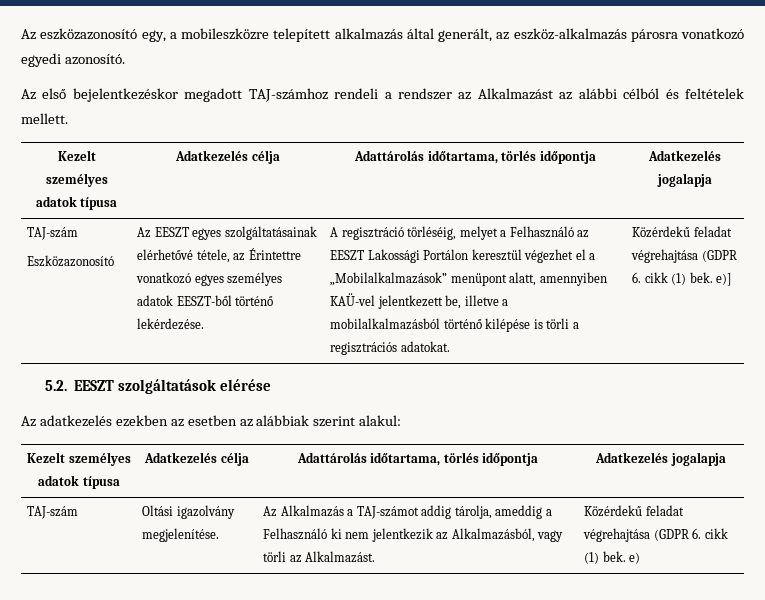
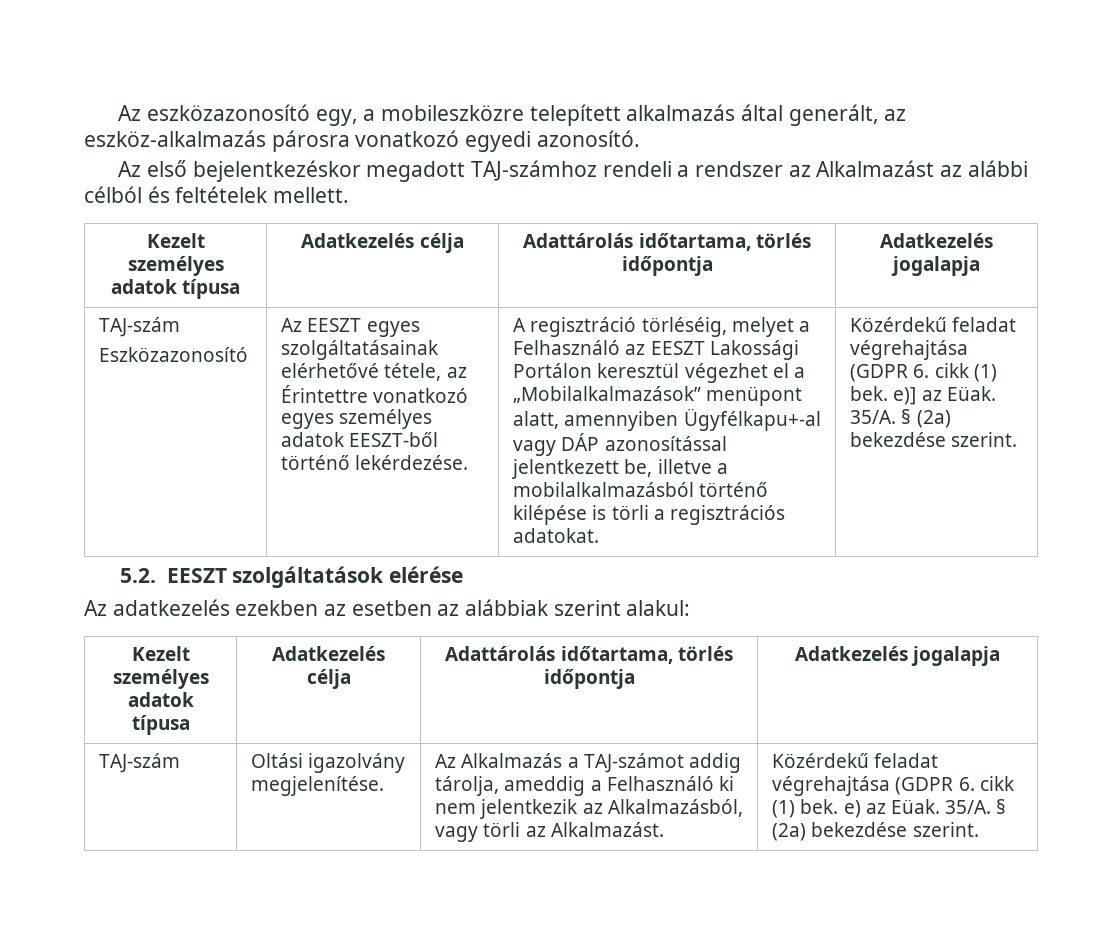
- A regisztráció törléséig, melyet a Felhasználó az EESZT Lakossági Portálon keresztül végezhet el a „Mobilalkalmazások” menüpont alatt, amennyiben KAÜ-vel jelentkezett be, illetve a mobilalkalmazásból történő kilépése is törli a regisztrációs adatokat.
+ A regisztráció törléséig, melyet a Felhasználó az EESZT Lakossági Portálon keresztül végezhet el a „Mobilalkalmazások” menüpont alatt, amennyiben Ügyfélkapu+-al vagy DÁP azonosítással jelentkezett be, illetve a mobilalkalmazásból történő kilépése is törli a regisztrációs adatokat.
- Közérdekű feladat végrehajtása (GDPR 6. cikk (1) bek. e)]
+ Közérdekű feladat végrehajtása (GDPR 6. cikk (1) bek. e)] az Eüak. 35/A. § (2a) bekezdése szerint.
- TAJ-szám | Oltási igazolvány megjelenítése. | Az Alkalmazás a TAJ-számot addig tárolja, ameddig a Felhasználó ki nem jelentkezik az Alkalmazásból, vagy törli az Alkalmazást. | Közérdekű feladat végrehajtása (GDPR 6. cikk (1) bek. e)
+ TAJ-szám | Oltási igazolvány megjelenítése. | Az Alkalmazás a TAJ-számot addig tárolja, ameddig a Felhasználó ki nem jelentkezik az Alkalmazásból, vagy törli az Alkalmazást. | Közérdekű feladat végrehajtása (GDPR 6. cikk (1) bek. e) az Eüak. 35/A. § (2a) bekezdése szerint.

